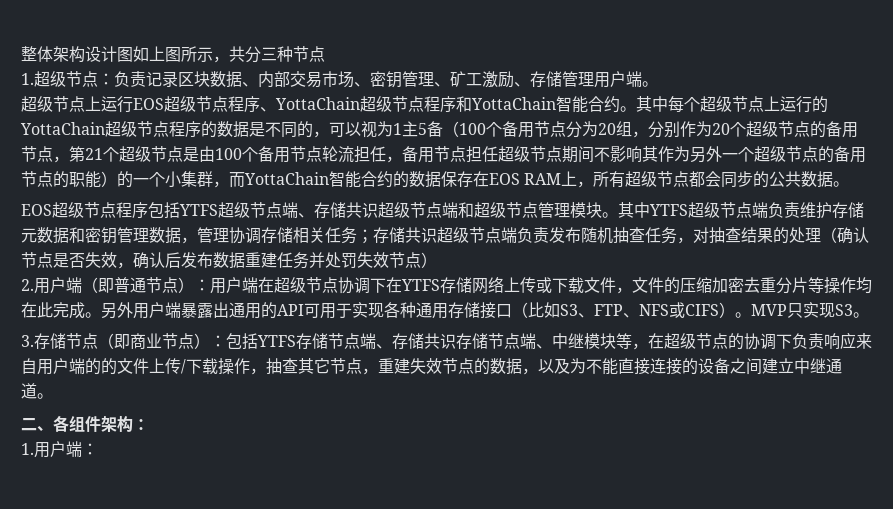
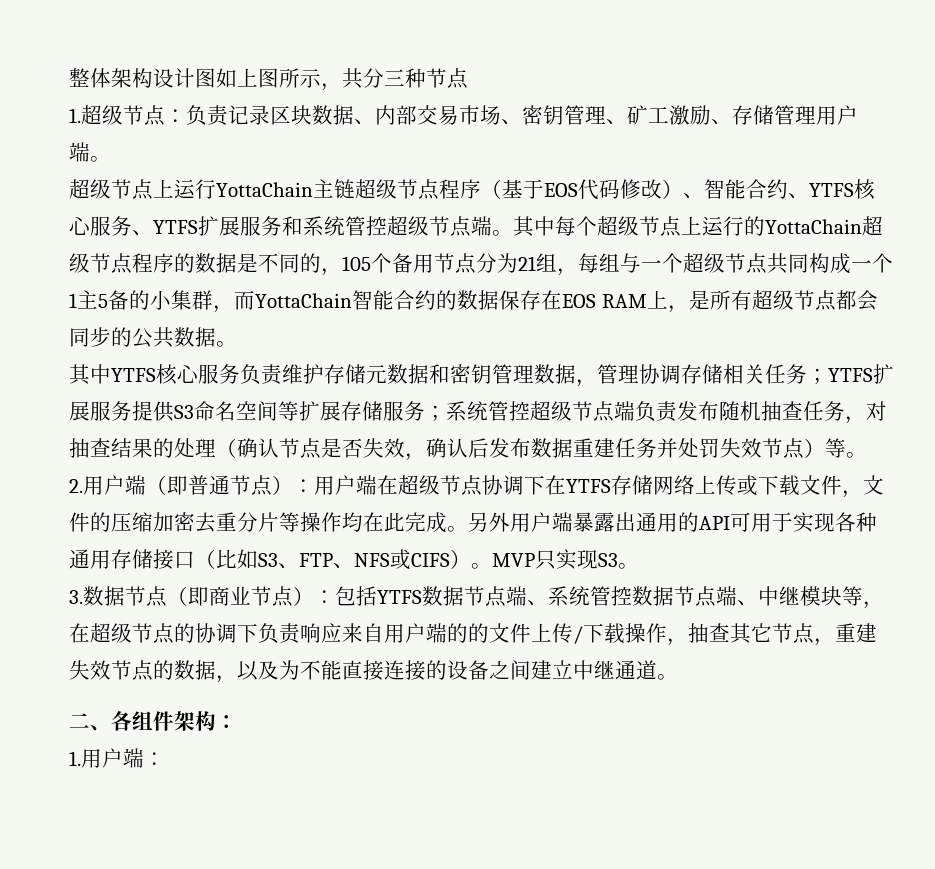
- 超级节点上运行EOS超级节点程序、YottaChain超级节点程序和YottaChain智能合约。
+ 超级节点上运行YottaChain主链超级节点程序（基于EOS代码修改）、智能合约、YTFS核心服务、YTFS扩展服务和系统管控超级节点端。
- 其中每个超级节点上运行的YottaChain超级节点程序的数据是不同的，可以视为1主5备（100个备用节点分为20组，分别作为20个超级节点的备用节点，第21个超级节点是由100个备用节点轮流担任，备用节点担任超级节点期间不影响其作为另外一个超级节点的备用节点的职能）的一个小集群，而YottaChain智能合约的数据保存在EOS RAM上，所有超级节点都会同步的公共数据。
+ 其中每个超级节点上运行的YottaChain超级节点程序的数据是不同的，105个备用节点分为21组，每组与一个超级节点共同构成一个1主5备的小集群，而YottaChain智能合约的数据保存在EOS RAM上，是所有超级节点都会同步的公共数据。
- EOS超级节点程序包括YTFS超级节点端、存储共识超级节点端和超级节点管理模块。其中YTFS超级节点端负责维护存储元数据和密钥管理数据，管理协调存储相关任务；存储共识超级节点端负责发布随机抽查任务，对抽查结果的处理（确认节点是否失效，确认后发布数据重建任务并处罚失效节点）
+ 其中YTFS核心服务负责维护存储元数据和密钥管理数据，管理协调存储相关任务；YTFS扩展服务提供S3命名空间等扩展存储服务；系统管控超级节点端负责发布随机抽查任务，对抽查结果的处理（确认节点是否失效，确认后发布数据重建任务并处罚失效节点）等。
- 3.存储节点（即商业节点）：包括YTFS存储节点端、存储共识存储节点端、中继模块等，在超级节点的协调下负责响应来自用户端的的文件上传/下载操作，抽查其它节点，重建失效节点的数据，以及为不能直接连接的设备之间建立中继通道。
+ 3.数据节点（即商业节点）：包括YTFS数据节点端、系统管控数据节点端、中继模块等，在超级节点的协调下负责响应来自用户端的的文件上传/下载操作，抽查其它节点，重建失效节点的数据，以及为不能直接连接的设备之间建立中继通道。

